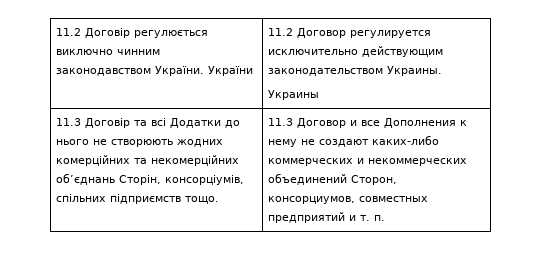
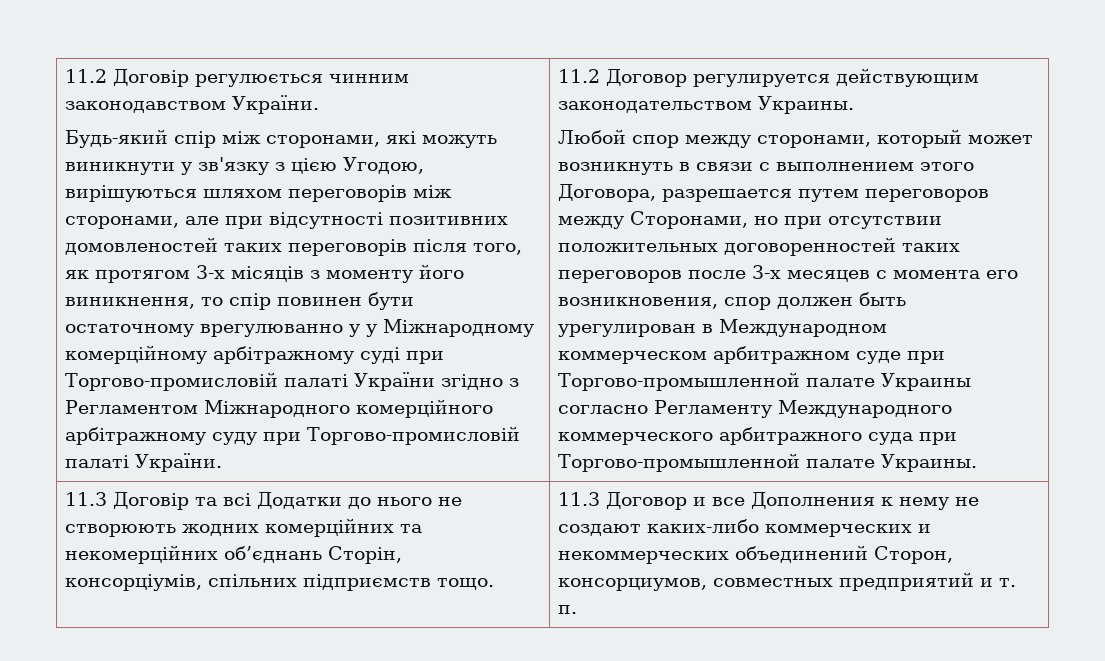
- 11.2 Договір регулюється виключно чинним законодавством України. України
+ 11.2 Договір регулюється чинним законодавством України.
+ Будь-який спір між сторонами, які можуть виникнути у зв'язку з цією Угодою, вирішуються шляхом переговорів між сторонами, але при відсутності позитивних домовленостей таких переговорів після того, як протягом 3-х місяців з моменту його виникнення, то спір повинен бути остаточному врегулюванно у у Міжнародному комерційному арбітражному суді при Торгово-промисловій палаті України згідно з Регламентом Міжнародного комерційного арбітражному суду при Торгово-промисловій палаті України.
- 11.2 Договор регулируется исключительно действующим законодательством Украины.
+ 11.2 Договор регулируется действующим законодательством Украины.
- Украины
+ Любой спор между сторонами, который может возникнуть в связи с выполнением этого Договора, разрешается путем переговоров между Сторонами, но при отсутствии положительных договоренностей таких переговоров после 3-х месяцев с момента его возникновения, спор должен быть урегулирован в Международном коммерческом арбитражном суде при Торгово-промышленной палате Украины согласно Регламенту Международного коммерческого арбитражного суда при Торгово-промышленной палате Украины.

